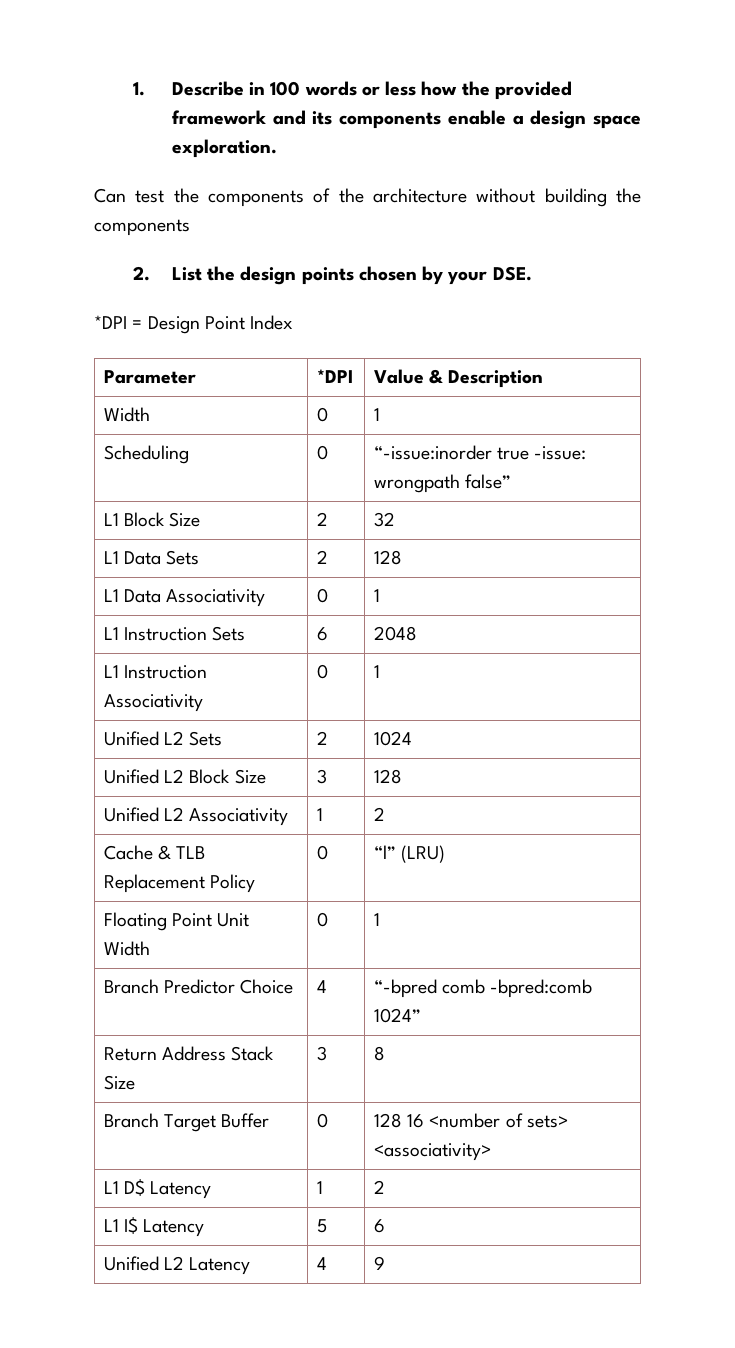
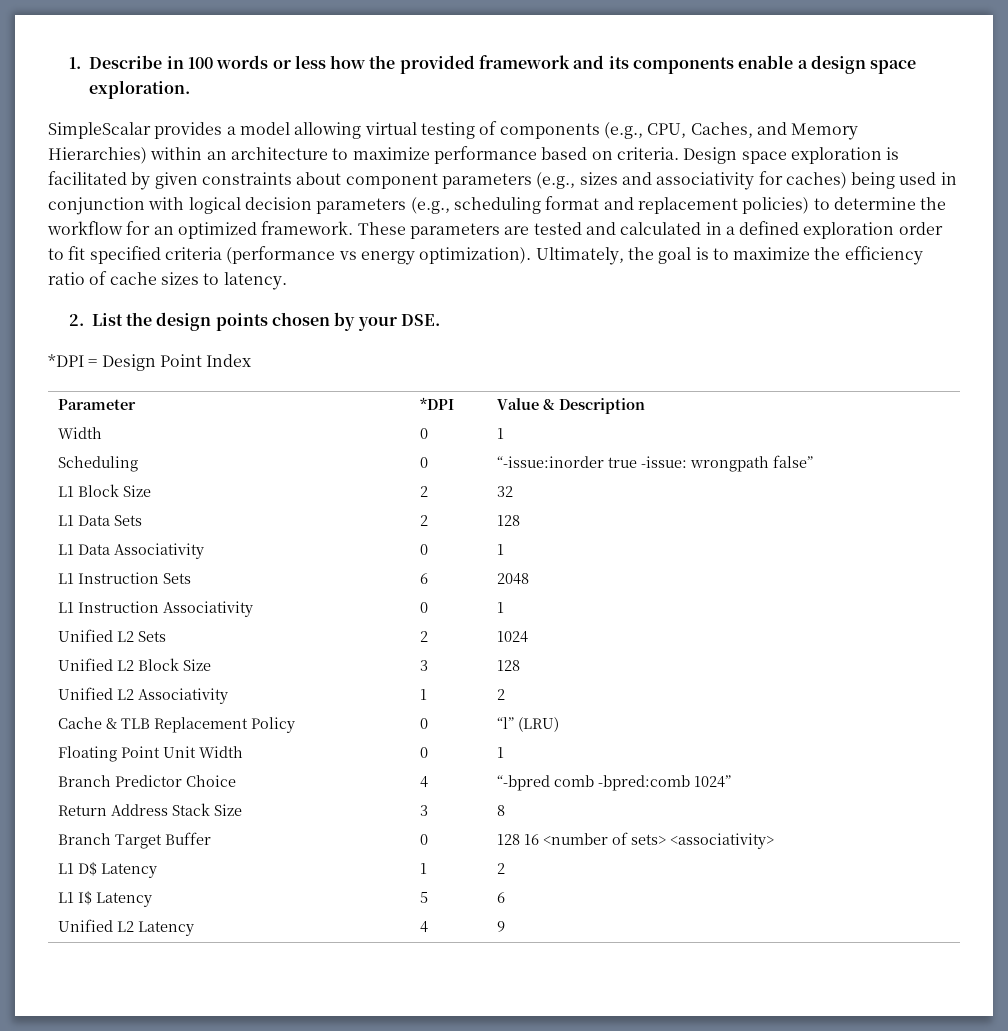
- Can test the components of the architecture without building the components
+ SimpleScalar provides a model allowing virtual testing of components (e.g., CPU, Caches, and Memory Hierarchies) within an architecture to maximize performance based on criteria. Design space exploration is facilitated by given constraints about component parameters (e.g., sizes and associativity for caches) being used in conjunction with logical decision parameters (e.g., scheduling format and replacement policies) to determine the workflow for an optimized framework. These parameters are tested and calculated in a defined exploration order to fit specified criteria (performance vs energy optimization). Ultimately, the goal is to maximize the efficiency ratio of cache sizes to latency.

